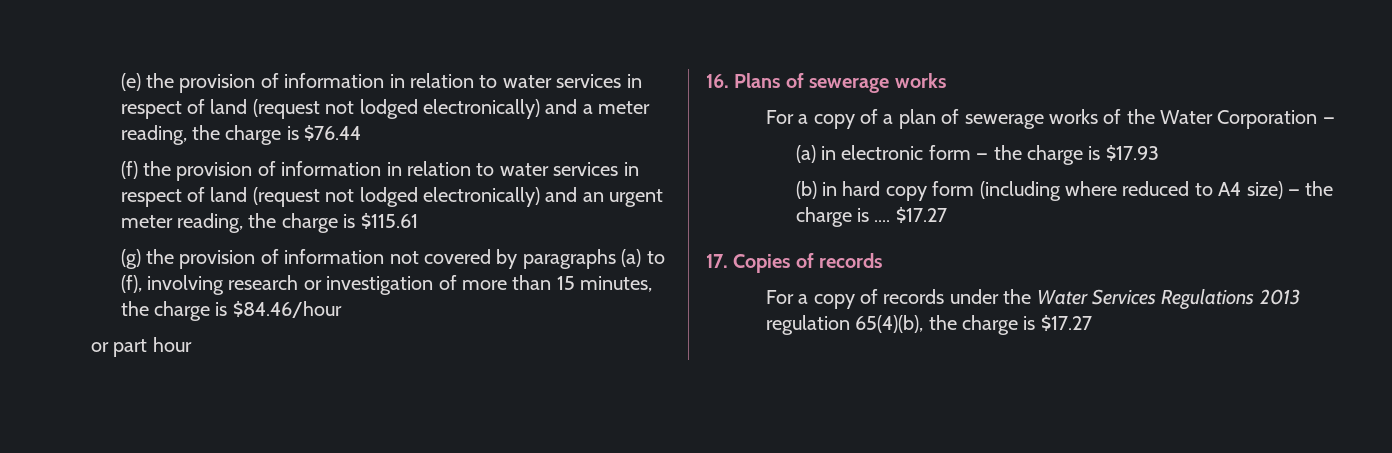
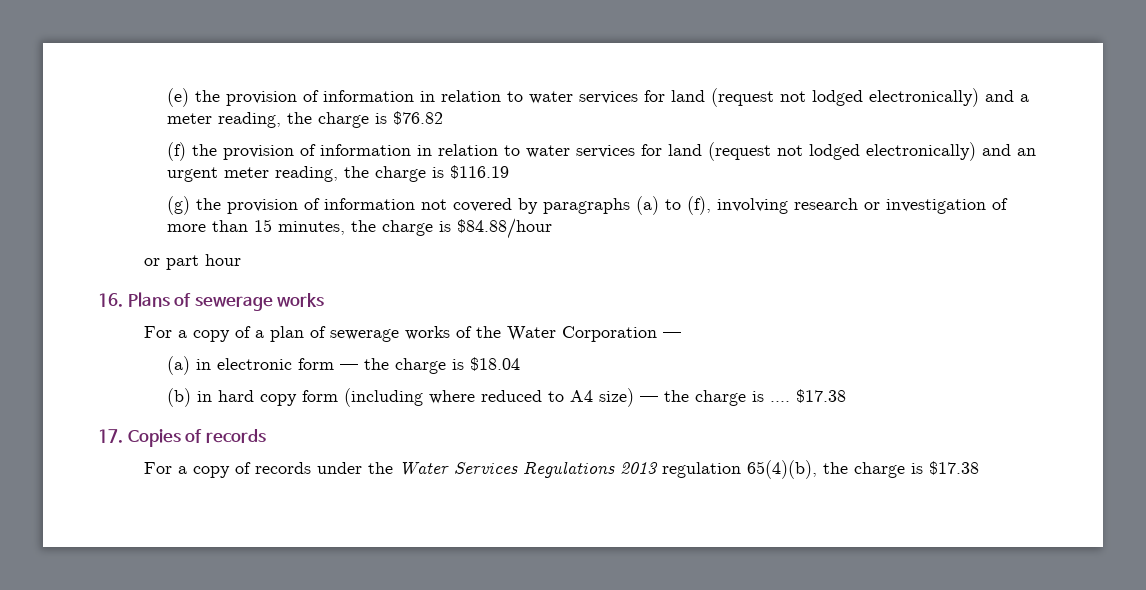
- (e) the provision of information in relation to water services in respect of land (request not lodged electronically) and a meter reading, the charge is $76.44
+ (e) the provision of information in relation to water services for land (request not lodged electronically) and a meter reading, the charge is $76.82
- (f) the provision of information in relation to water services in respect of land (request not lodged electronically) and an urgent meter reading, the charge is $115.61
+ (f) the provision of information in relation to water services for land (request not lodged electronically) and an urgent meter reading, the charge is $116.19
- (g) the provision of information not covered by paragraphs (a) to (f), involving research or investigation of more than 15 minutes, the charge is $84.46/hour
+ (g) the provision of information not covered by paragraphs (a) to (f), involving research or investigation of more than 15 minutes, the charge is $84.88/hour
- (a) in electronic form — the charge is $17.93
+ (a) in electronic form — the charge is $18.04
- (b) in hard copy form (including where reduced to A4 size) — the charge is .... $17.27
+ (b) in hard copy form (including where reduced to A4 size) — the charge is .... $17.38
- For a copy of records under the Water Services Regulations 2013 regulation 65(4)(b), the charge is $17.27
+ For a copy of records under the Water Services Regulations 2013 regulation 65(4)(b), the charge is $17.38

